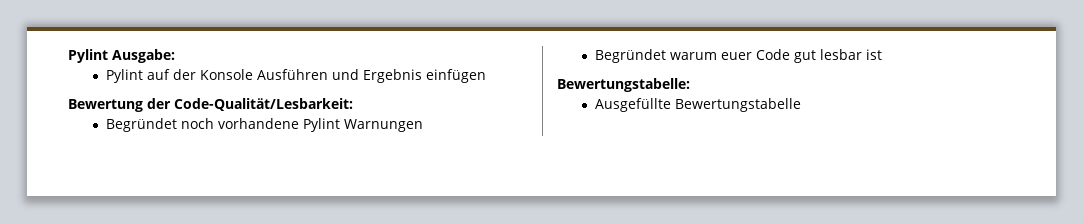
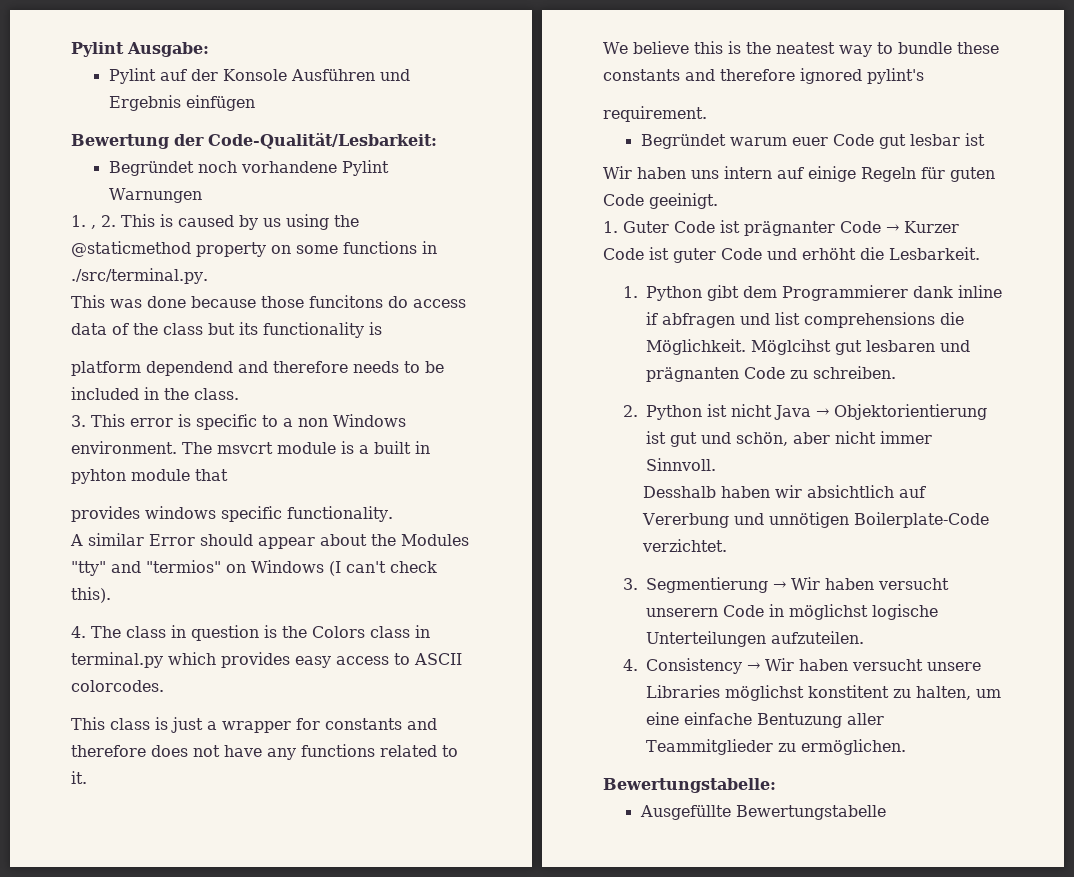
+ 1. , 2. This is caused by us using the @staticmethod property on some functions in ./src/terminal.py.
+ This was done because those funcitons do access data of the class but its functionality is
+ platform dependend and therefore needs to be included in the class.
+ 3. This error is specific to a non Windows environment. The msvcrt module is a built in pyhton module that
+ provides windows specific functionality.
+ A similar Error should appear about the Modules "tty" and "termios" on Windows (I can't check this).
+ 4. The class in question is the Colors class in terminal.py which provides easy access to ASCII colorcodes.
+ This class is just a wrapper for constants and therefore does not have any functions related to it.
+ We believe this is the neatest way to bundle these constants and therefore ignored pylint's
+ requirement.
+ Wir haben uns intern auf einige Regeln für guten Code geeinigt.
+ 1. Guter Code ist prägnanter Code → Kurzer Code ist guter Code und erhöht die Lesbarkeit.
+ 1. Python gibt dem Programmierer dank inline if abfragen und list comprehensions die Möglichkeit. Möglcihst gut lesbaren und prägnanten Code zu schreiben.
+ 2. Python ist nicht Java → Objektorientierung ist gut und schön, aber nicht immer Sinnvoll.
+ Desshalb haben wir absichtlich auf Vererbung und unnötigen Boilerplate-Code verzichtet.
+ 3. Segmentierung → Wir haben versucht unserern Code in möglichst logische Unterteilungen aufzuteilen.
+ 4. Consistency → Wir haben versucht unsere Libraries möglichst konstitent zu halten, um eine einfache Bentuzung aller Teammitglieder zu ermöglichen.

